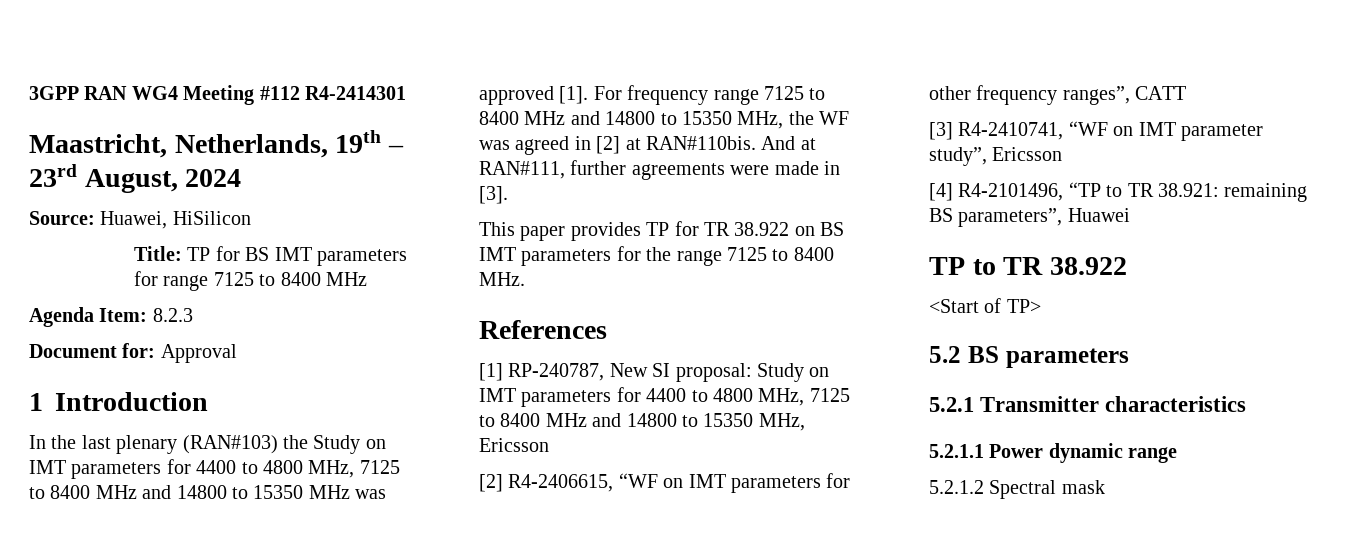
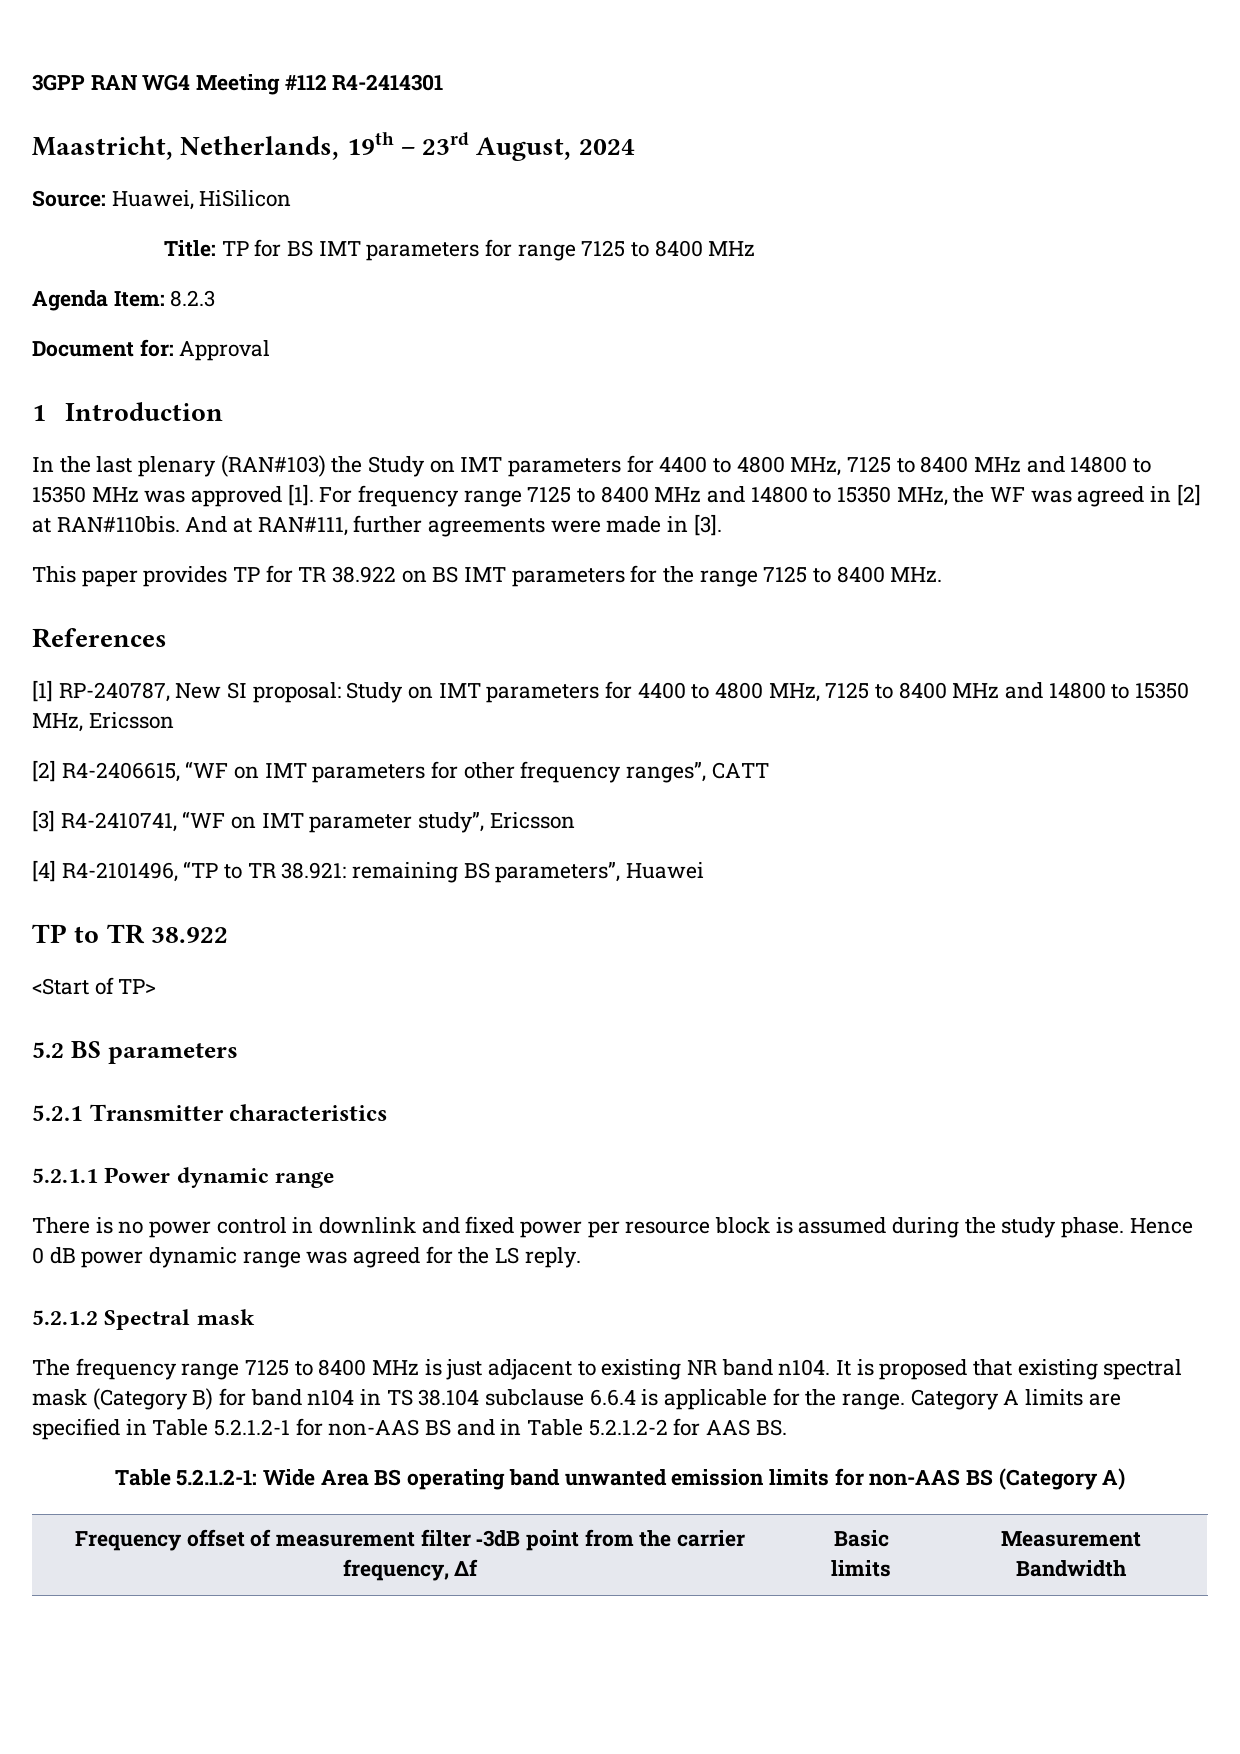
+ There is no power control in downlink and fixed power per resource block is assumed during the study phase. Hence 0 dB power dynamic range was agreed for the LS reply.
  5.2.1.2 Spectral mask
+ The frequency range 7125 to 8400 MHz is just adjacent to existing NR band n104. It is proposed that existing spectral mask (Category B) for band n104 in TS 38.104 subclause 6.6.4 is applicable for the range. Category A limits are specified in Table 5.2.1.2-1 for non-AAS BS and in Table 5.2.1.2-2 for AAS BS.
+ Table 5.2.1.2-1: Wide Area BS operating band unwanted emission limits for non-AAS BS (Category A)
+ Frequency offset of measurement filter ‑3dB point from the carrier frequency, Δf | Basic limits | Measurement Bandwidth

